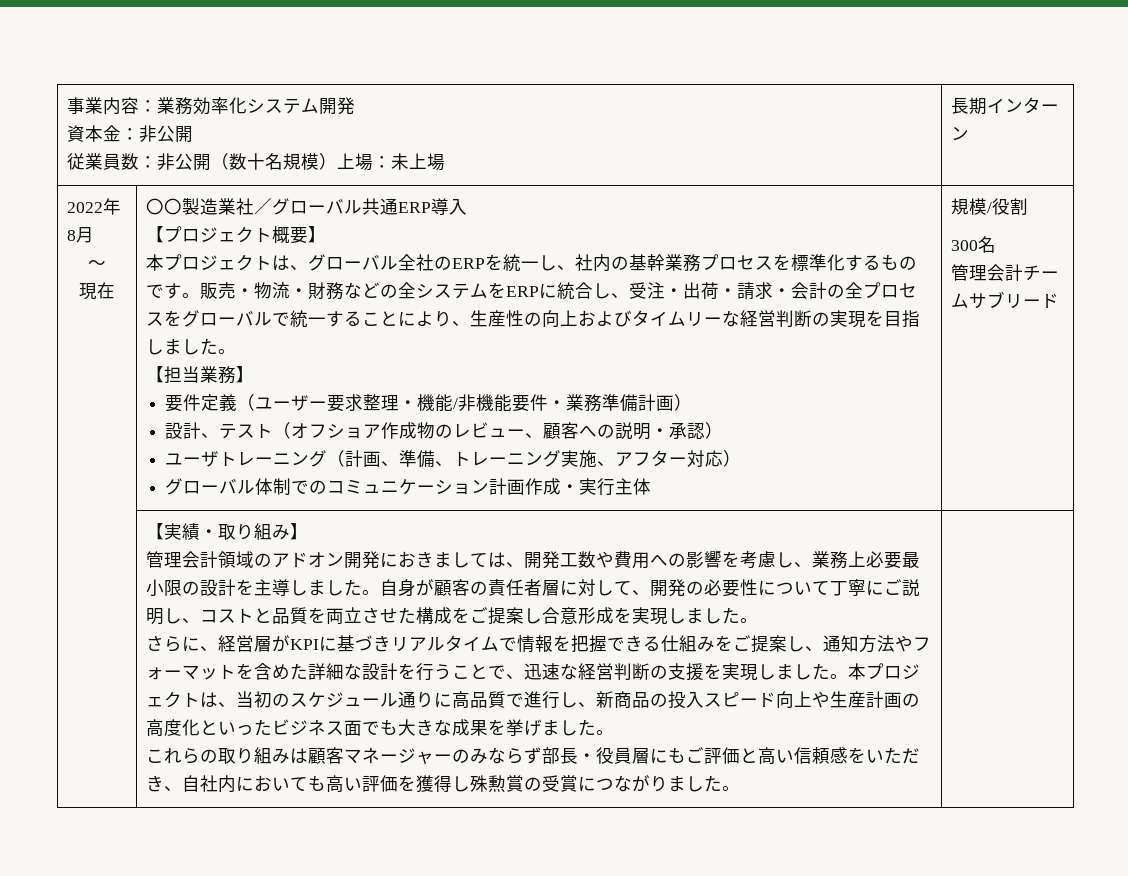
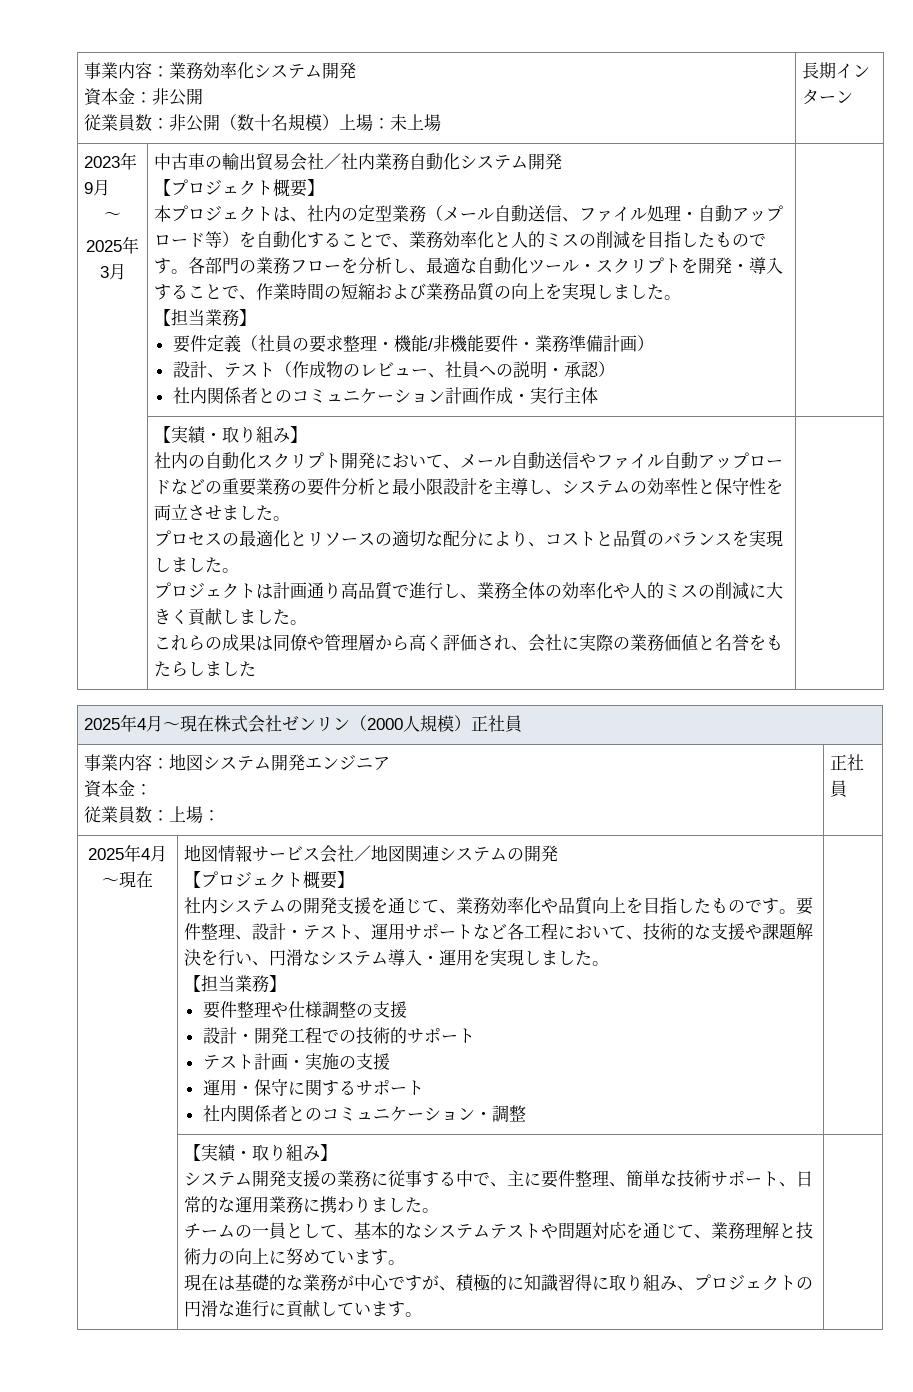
- 2022年8月
+ 2023年9月
- 現在 | 〇〇製造業社／グローバル共通ERP導入
+ 2025年3月 | 中古車の輸出貿易会社／社内業務自動化システム開発
- 本プロジェクトは、グローバル全社のERPを統一し、社内の基幹業務プロセスを標準化するものです。販売・物流・財務などの全システムをERPに統合し、受注・出荷・請求・会計の全プロセスをグローバルで統一することにより、生産性の向上およびタイムリーな経営判断の実現を目指しました。
+ 本プロジェクトは、社内の定型業務（メール自動送信、ファイル処理・自動アップロード等）を自動化することで、業務効率化と人的ミスの削減を目指したものです。各部門の業務フローを分析し、最適な自動化ツール・スクリプトを開発・導入することで、作業時間の短縮および業務品質の向上を実現しました。
- 要件定義（ユーザー要求整理・機能/非機能要件・業務準備計画）
+ 要件定義（社員の要求整理・機能/非機能要件・業務準備計画）
- 設計、テスト（オフショア作成物のレビュー、顧客への説明・承認）
+ 設計、テスト（作成物のレビュー、社員への説明・承認）
- ユーザトレーニング（計画、準備、トレーニング実施、アフター対応）
- グローバル体制でのコミュニケーション計画作成・実行主体 | 規模/役割
- 300名
- 管理会計チームサブリード
+ 社内関係者とのコミュニケーション計画作成・実行主体 |
  | 【実績・取り組み】
- 管理会計領域のアドオン開発におきましては、開発工数や費用への影響を考慮し、業務上必要最小限の設計を主導しました。自身が顧客の責任者層に対して、開発の必要性について丁寧にご説明し、コストと品質を両立させた構成をご提案し合意形成を実現しました。
- さらに、経営層がKPIに基づきリアルタイムで情報を把握できる仕組みをご提案し、通知方法やフォーマットを含めた詳細な設計を行うことで、迅速な経営判断の支援を実現しました。本プロジェクトは、当初のスケジュール通りに高品質で進行し、新商品の投入スピード向上や生産計画の高度化といったビジネス面でも大きな成果を挙げました。
- これらの取り組みは顧客マネージャーのみならず部長・役員層にもご評価と高い信頼感をいただき、自社内においても高い評価を獲得し殊勲賞の受賞につながりました。
+ 社内の自動化スクリプト開発において、メール自動送信やファイル自動アップロードなどの重要業務の要件分析と最小限設計を主導し、システムの効率性と保守性を両立させました。
+ プロセスの最適化とリソースの適切な配分により、コストと品質のバランスを実現しました。
+ プロジェクトは計画通り高品質で進行し、業務全体の効率化や人的ミスの削減に大きく貢献しました。
+ これらの成果は同僚や管理層から高く評価され、会社に実際の業務価値と名誉をもたらしました |
+ 2025年4月～現在株式会社ゼンリン（2000人規模）正社員
+ 事業内容：地図システム開発エンジニア
+ 資本金：
+ 従業員数：上場： | 正社員
+ 2025年4月～現在 | 地図情報サービス会社／地図関連システムの開発
+ 【プロジェクト概要】
+ 社内システムの開発支援を通じて、業務効率化や品質向上を目指したものです。要件整理、設計・テスト、運用サポートなど各工程において、技術的な支援や課題解決を行い、円滑なシステム導入・運用を実現しました。
+ 【担当業務】
+ 要件整理や仕様調整の支援
+ 設計・開発工程での技術的サポート
+ テスト計画・実施の支援
+ 運用・保守に関するサポート
+ 社内関係者とのコミュニケーション・調整 |
+ | 【実績・取り組み】
+ システム開発支援の業務に従事する中で、主に要件整理、簡単な技術サポート、日常的な運用業務に携わりました。
+ チームの一員として、基本的なシステムテストや問題対応を通じて、業務理解と技術力の向上に努めています。
+ 現在は基礎的な業務が中心ですが、積極的に知識習得に取り組み、プロジェクトの円滑な進行に貢献しています。

